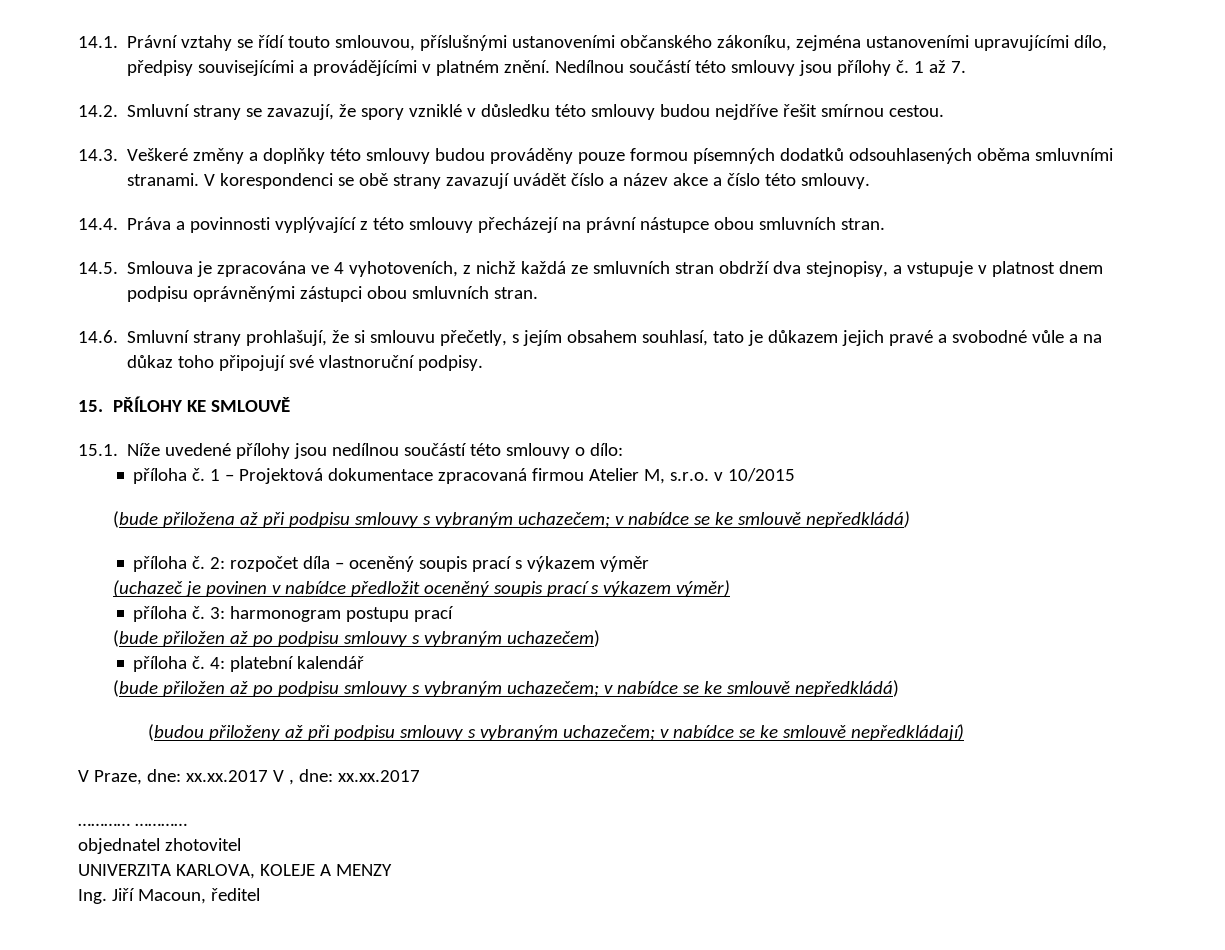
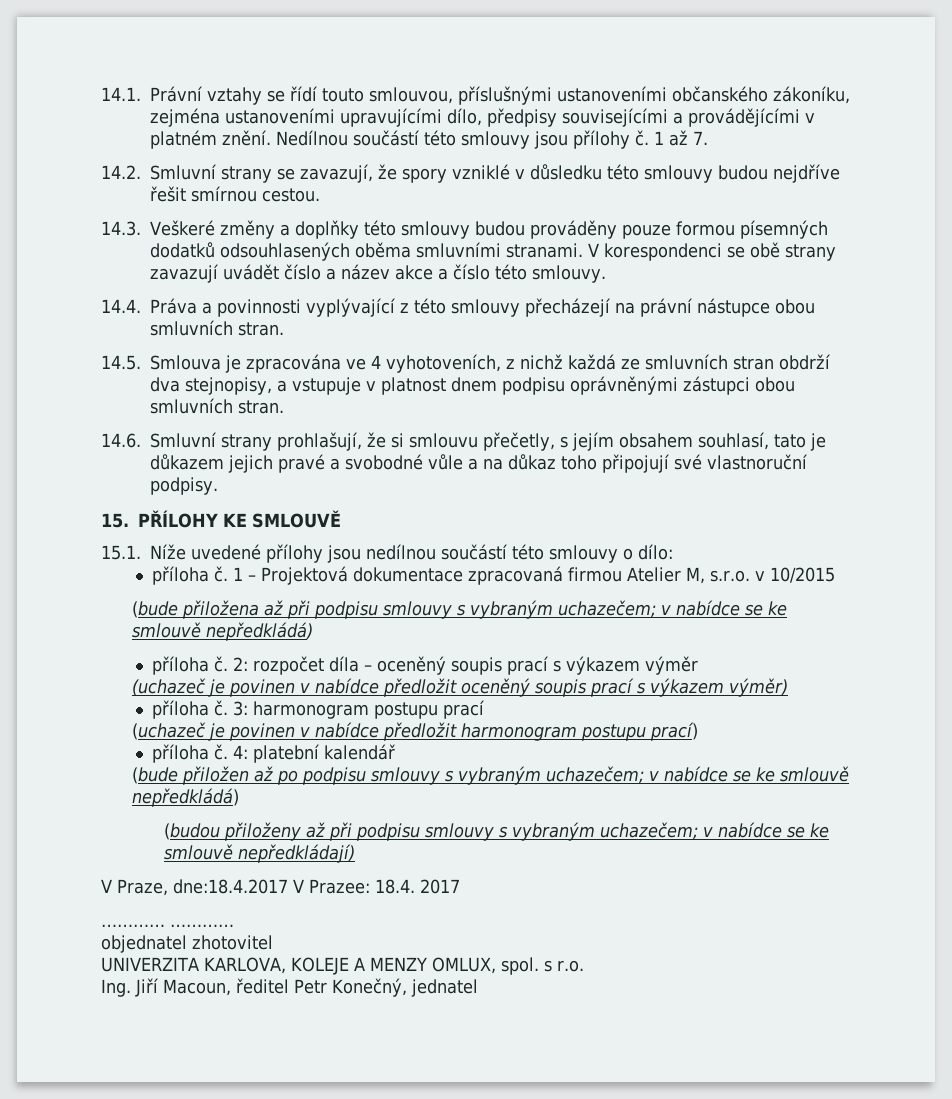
- (bude přiložen až po podpisu smlouvy s vybraným uchazečem)
+ (uchazeč je povinen v nabídce předložit harmonogram postupu prací)
- V Praze, dne: xx.xx.2017 V , dne: xx.xx.2017
+ V Praze, dne:18.4.2017 V Prazee: 18.4. 2017
- UNIVERZITA KARLOVA, KOLEJE A MENZY
+ UNIVERZITA KARLOVA, KOLEJE A MENZY OMLUX, spol. s r.o.
- Ing. Jiří Macoun, ředitel
+ Ing. Jiří Macoun, ředitel Petr Konečný, jednatel

